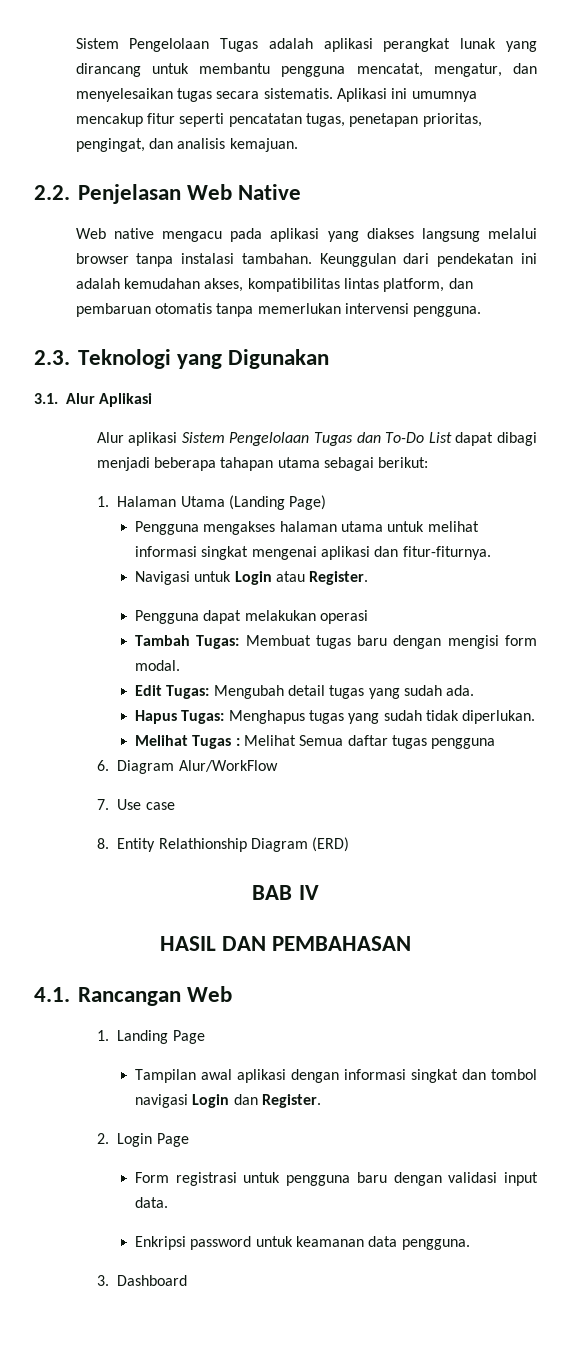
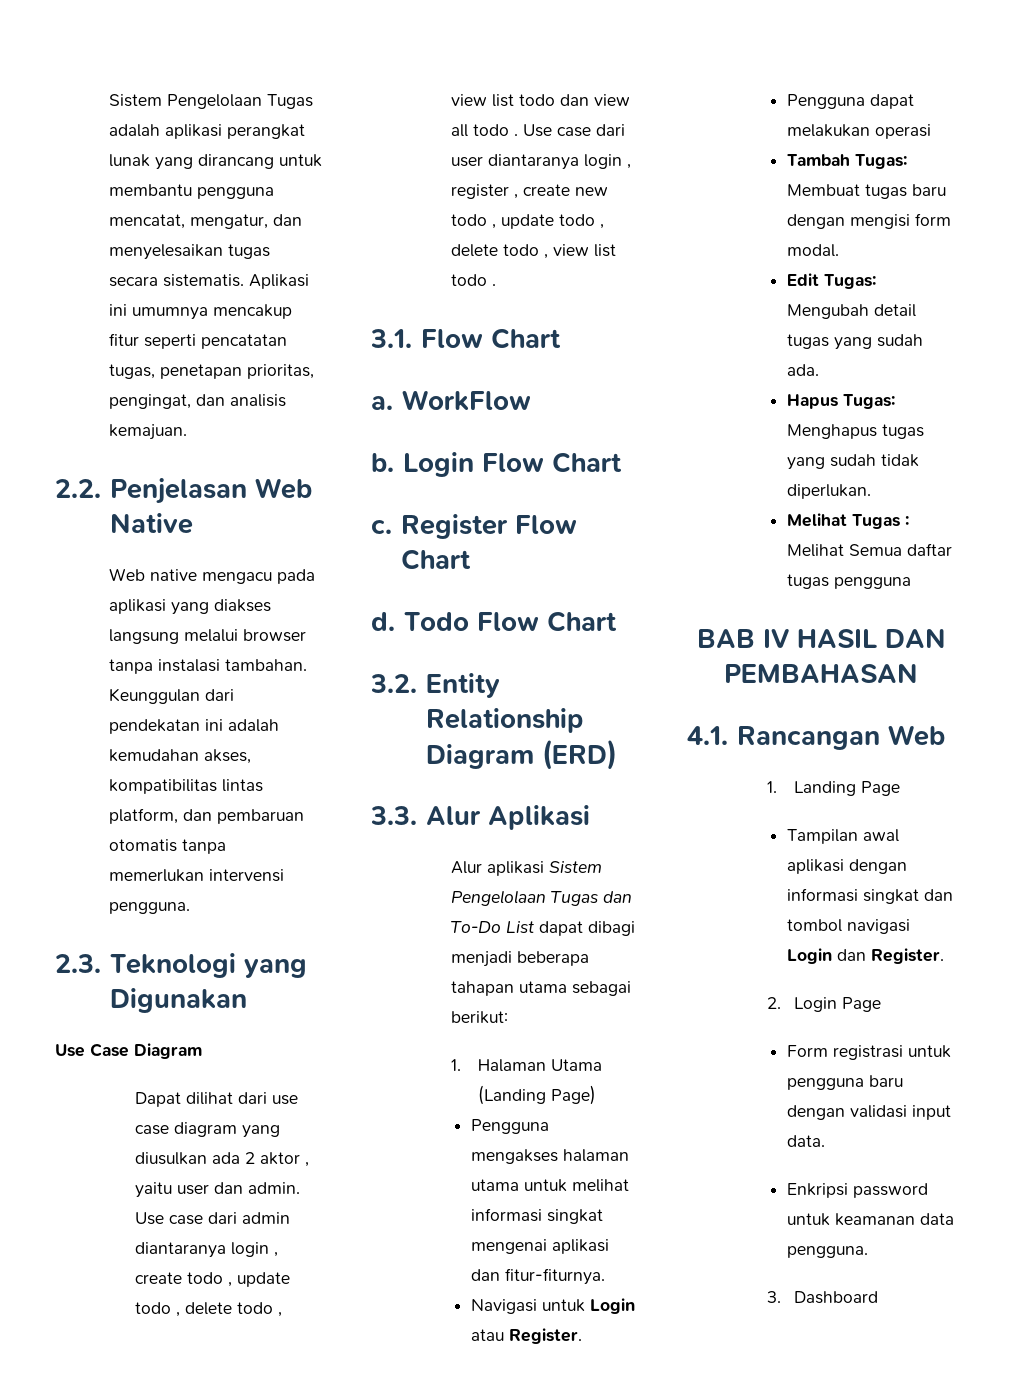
- 3.1. Alur Aplikasi
+ Use Case Diagram
+ Dapat dilihat dari use case diagram yang diusulkan ada 2 aktor , yaitu user dan admin. Use case dari admin diantaranya login , create todo , update todo , delete todo , view list todo dan view all todo . Use case dari user diantaranya login , register , create new todo , update todo , delete todo , view list todo .
+ 3.1. Flow Chart
+ a. WorkFlow
+ b. Login Flow Chart
+ c. Register Flow Chart
+ d. Todo Flow Chart
+ 3.2. Entity Relationship Diagram (ERD)
+ 3.3. Alur Aplikasi
- 6. Diagram Alur/WorkFlow
- 7. Use case
- 8. Entity Relathionship Diagram (ERD)
- BAB IV
- HASIL DAN PEMBAHASAN
+ BAB IV HASIL DAN PEMBAHASAN

